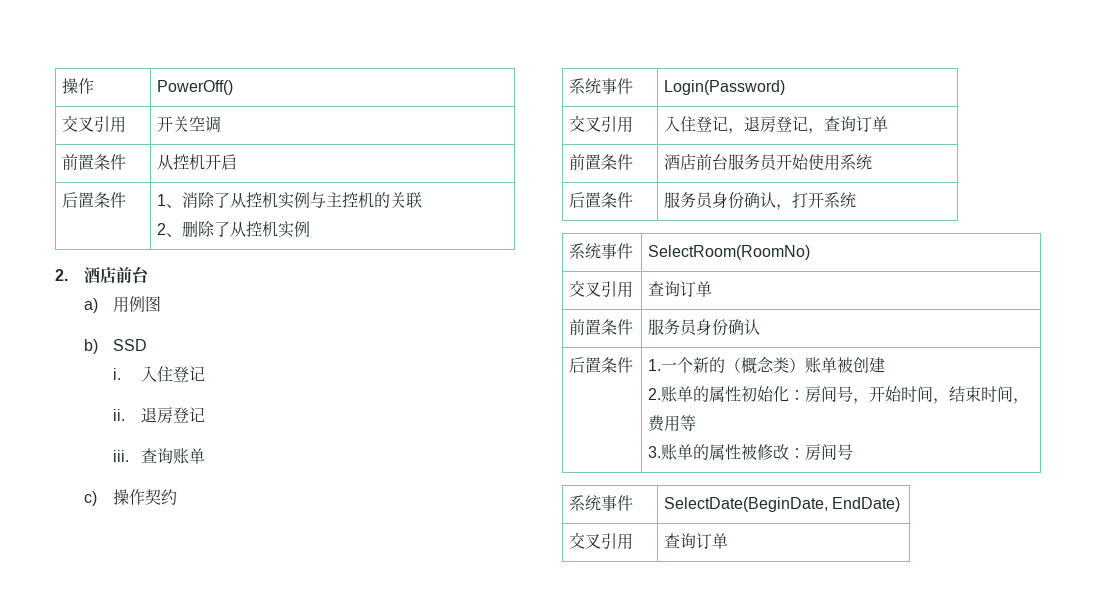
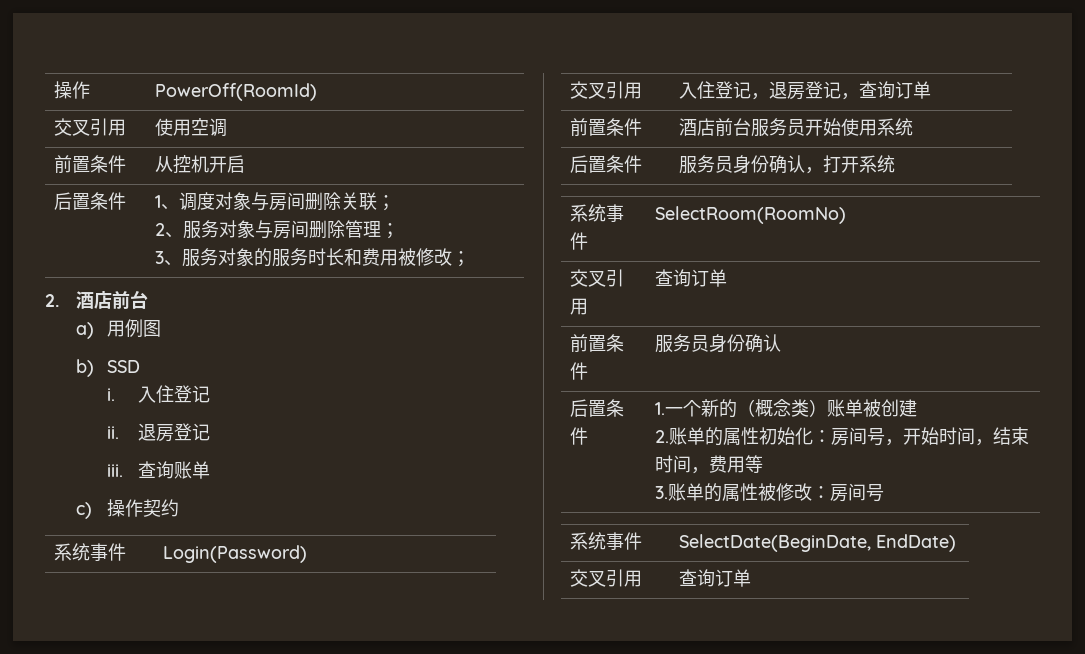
- 操作 | PowerOff()
- 交叉引用 | 开关空调
+ 操作 | PowerOff(RoomId)
+ 交叉引用 | 使用空调
- 后置条件 | 1、消除了从控机实例与主控机的关联
- 2、删除了从控机实例
+ 后置条件 | 1、调度对象与房间删除关联；
+ 2、服务对象与房间删除管理；
+ 3、服务对象的服务时长和费用被修改；

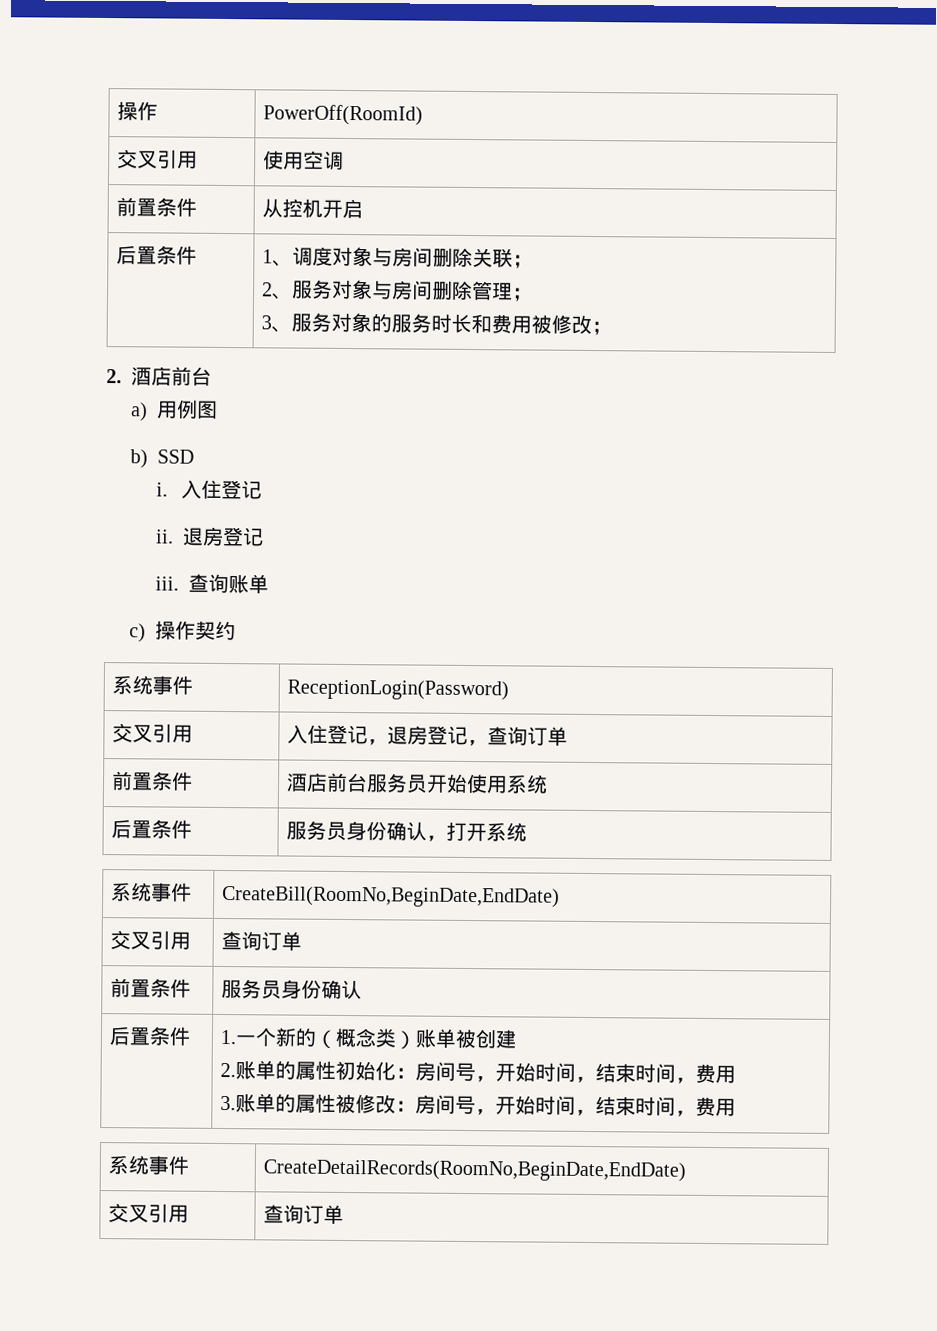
- 系统事件 | Login(Password)
+ 系统事件 | ReceptionLogin(Password)
- 系统事件 | SelectRoom(RoomNo)
+ 系统事件 | CreateBill(RoomNo,BeginDate,EndDate)
  后置条件 | 1.一个新的（概念类）账单被创建
- 2.账单的属性初始化：房间号，开始时间，结束时间，费用等
- 3.账单的属性被修改：房间号
- 系统事件 | SelectDate(BeginDate, EndDate)
+ 2.账单的属性初始化：房间号，开始时间，结束时间，费用
+ 3.账单的属性被修改：房间号，开始时间，结束时间，费用
+ 系统事件 | CreateDetailRecords(RoomNo,BeginDate,EndDate)

